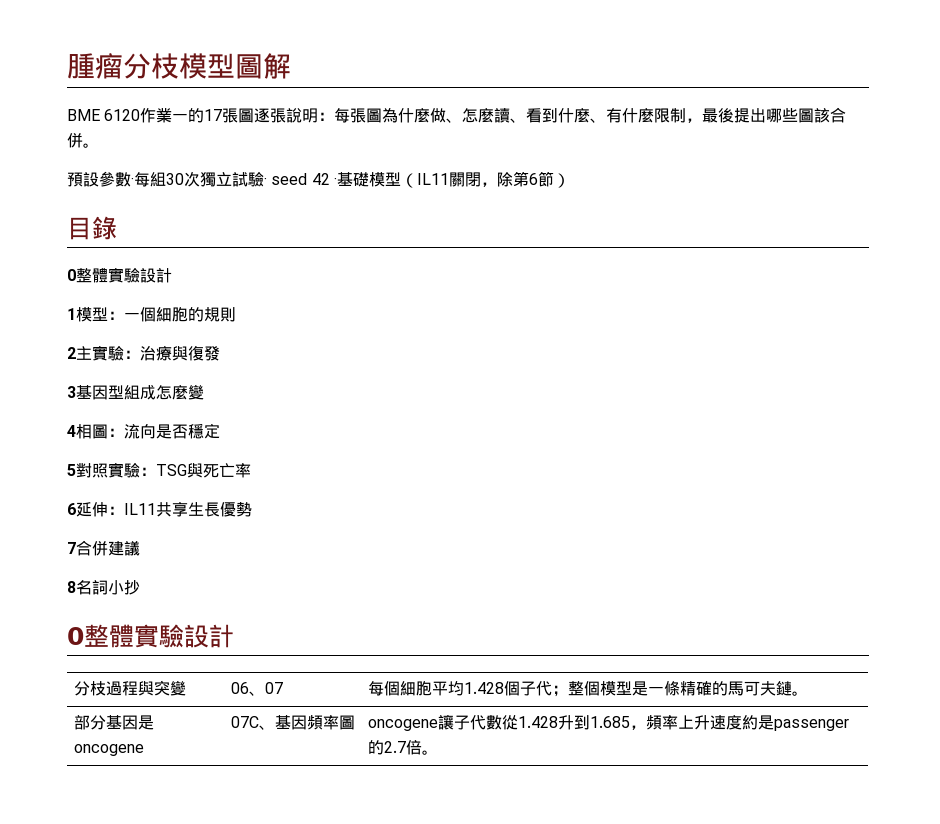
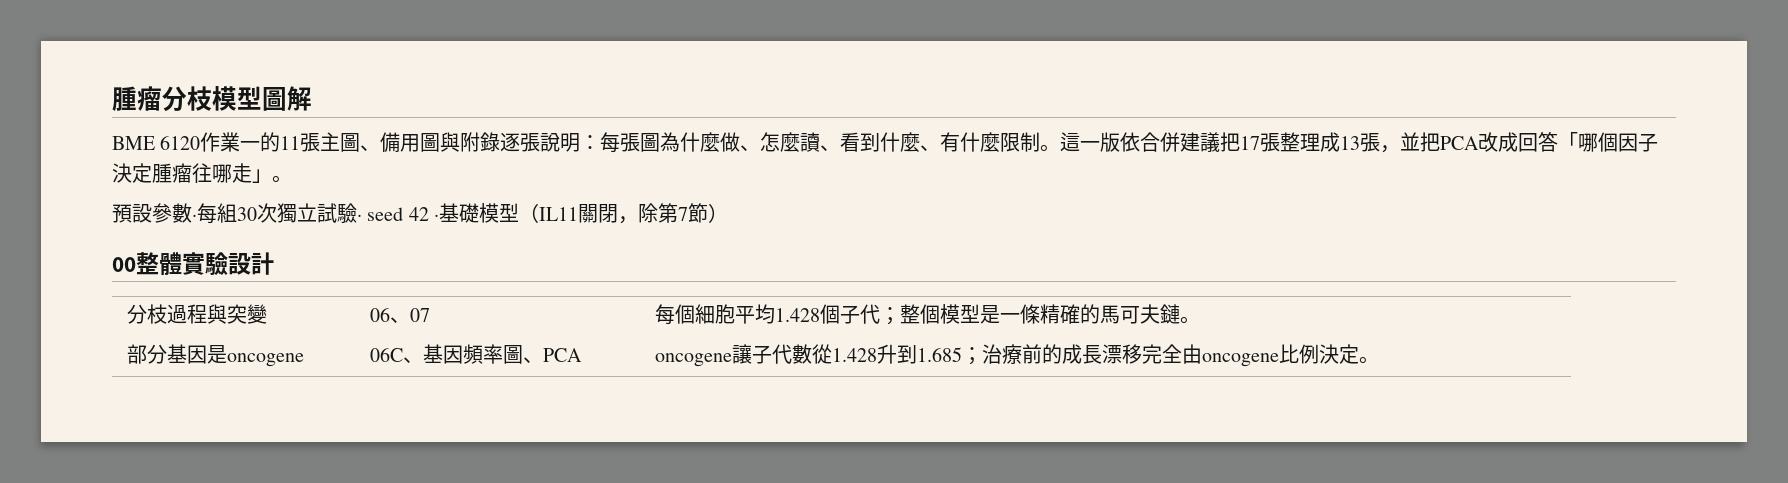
- BME 6120作業一的17張圖逐張說明：每張圖為什麼做、怎麼讀、看到什麼、有什麼限制，最後提出哪些圖該合併。
+ BME 6120作業一的11張主圖、備用圖與附錄逐張說明：每張圖為什麼做、怎麼讀、看到什麼、有什麼限制。這一版依合併建議把17張整理成13張，並把PCA改成回答「哪個因子決定腫瘤往哪走」。
- 預設參數·每組30次獨立試驗· seed 42 ·基礎模型（IL11關閉，除第6節）
+ 預設參數·每組30次獨立試驗· seed 42 ·基礎模型（IL11關閉，除第7節）
- 目錄
- 0整體實驗設計
- 1模型：一個細胞的規則
- 2主實驗：治療與復發
- 3基因型組成怎麼變
- 4相圖：流向是否穩定
- 5對照實驗：TSG與死亡率
- 6延伸：IL11共享生長優勢
- 7合併建議
- 8名詞小抄
- 0整體實驗設計
+ 00整體實驗設計
- 部分基因是oncogene | 07C、基因頻率圖 | oncogene讓子代數從1.428升到1.685，頻率上升速度約是passenger的2.7倍。
+ 部分基因是oncogene | 06C、基因頻率圖、PCA | oncogene讓子代數從1.428升到1.685；治療前的成長漂移完全由oncogene比例決定。

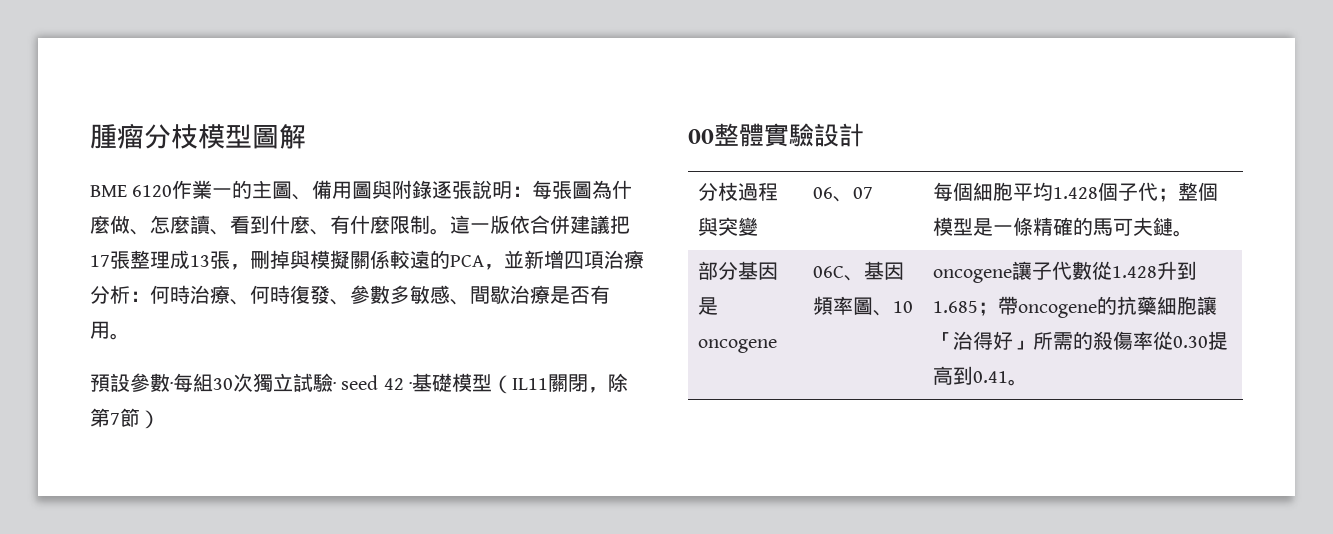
- BME 6120作業一的11張主圖、備用圖與附錄逐張說明：每張圖為什麼做、怎麼讀、看到什麼、有什麼限制。
+ BME 6120作業一的主圖、備用圖與附錄逐張說明：每張圖為什麼做、怎麼讀、看到什麼、有什麼限制。
- 這一版依合併建議把17張整理成13張，並把PCA改成回答「哪個因子決定腫瘤往哪走」。
+ 這一版依合併建議把17張整理成13張，刪掉與模擬關係較遠的PCA，並新增四項治療分析：何時治療、何時復發、參數多敏感、間歇治療是否有用。
- 部分基因是oncogene | 06C、基因頻率圖、PCA | oncogene讓子代數從1.428升到1.685；治療前的成長漂移完全由oncogene比例決定。
+ 部分基因是oncogene | 06C、基因頻率圖、10 | oncogene讓子代數從1.428升到1.685；帶oncogene的抗藥細胞讓「治得好」所需的殺傷率從0.30提高到0.41。

